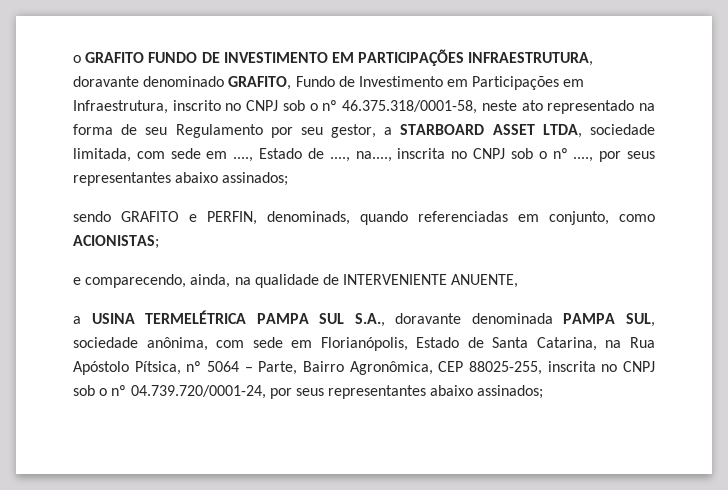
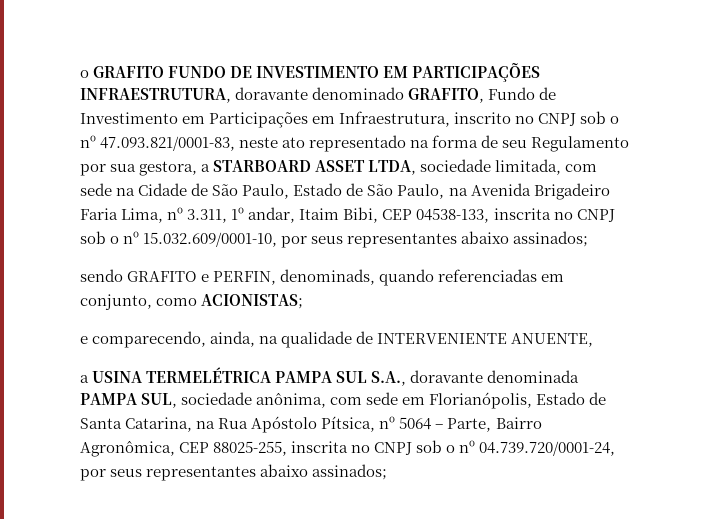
- o GRAFITO FUNDO DE INVESTIMENTO EM PARTICIPAÇÕES INFRAESTRUTURA, doravante denominado GRAFITO, Fundo de Investimento em Participações em Infraestrutura, inscrito no CNPJ sob o nº 46.375.318/0001-58, neste ato representado na forma de seu Regulamento por seu gestor, a STARBOARD ASSET LTDA, sociedade limitada, com sede em ...., Estado de ...., na...., inscrita no CNPJ sob o nº ...., por seus representantes abaixo assinados;
+ o GRAFITO FUNDO DE INVESTIMENTO EM PARTICIPAÇÕES INFRAESTRUTURA, doravante denominado GRAFITO, Fundo de Investimento em Participações em Infraestrutura, inscrito no CNPJ sob o nº 47.093.821/0001-83, neste ato representado na forma de seu Regulamento por sua gestora, a STARBOARD ASSET LTDA, sociedade limitada, com sede na Cidade de São Paulo, Estado de São Paulo, na Avenida Brigadeiro Faria Lima, nº 3.311, 1º andar, Itaim Bibi, CEP 04538-133, inscrita no CNPJ sob o nº 15.032.609/0001-10, por seus representantes abaixo assinados;

